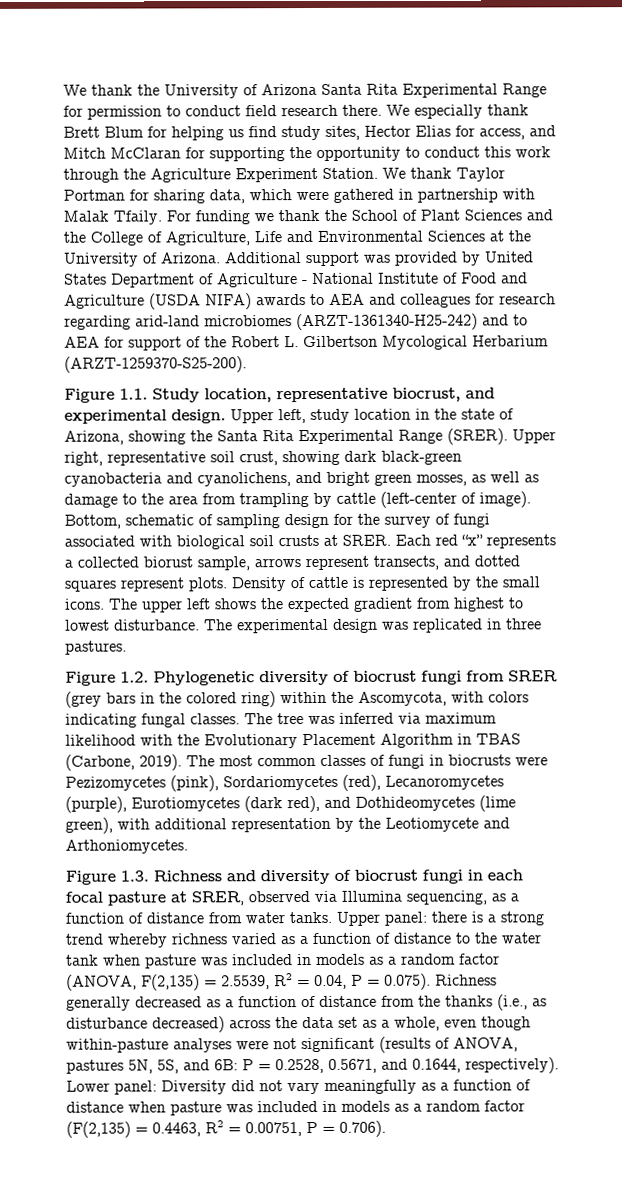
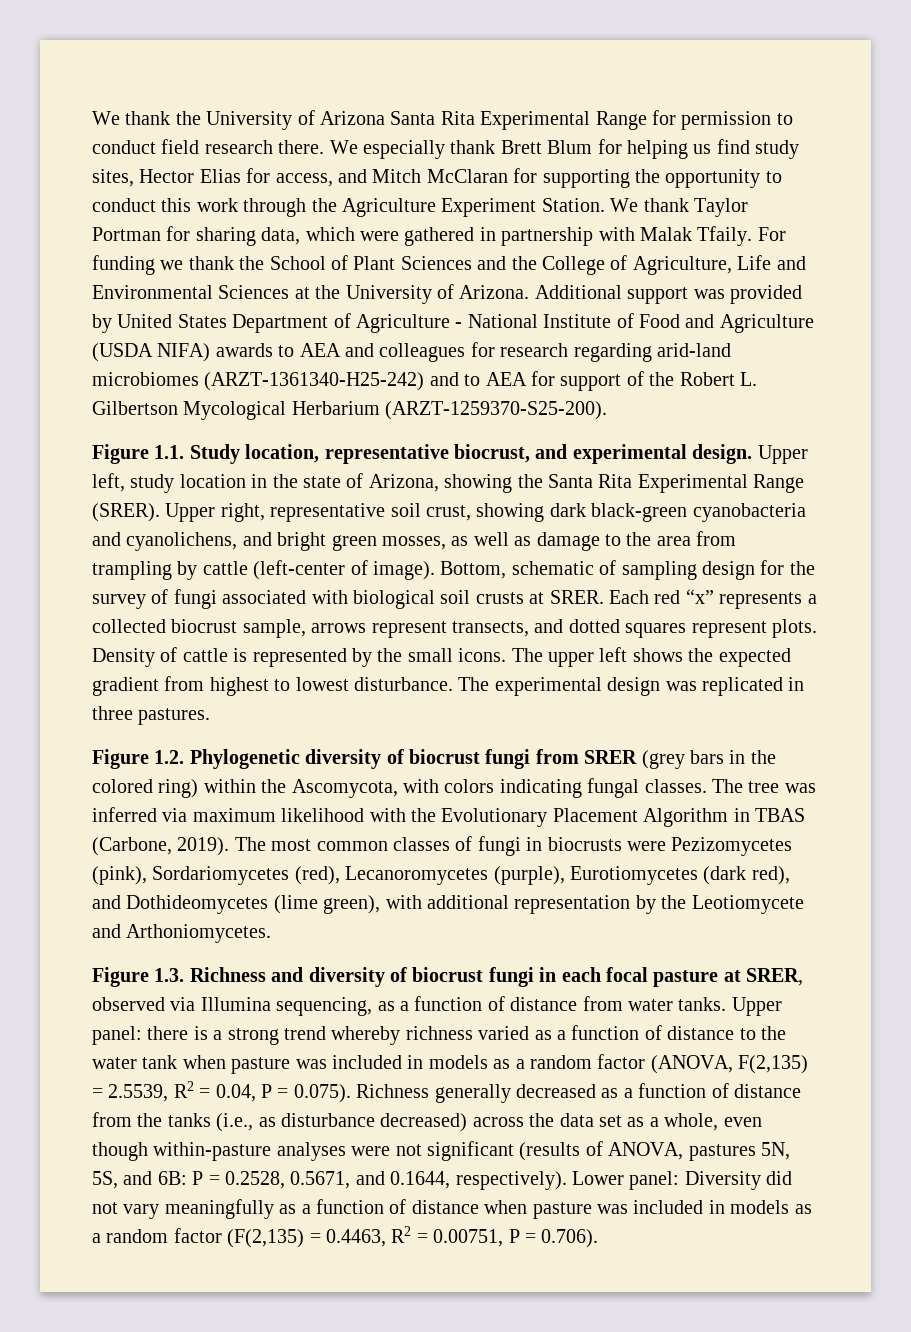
- Each red “x” represents a collected biorust sample, arrows represent transects, and dotted squares represent plots.
+ Each red “x” represents a collected biocrust sample, arrows represent transects, and dotted squares represent plots.
- there is a strong trend whereby richness varied as a function of distance to the water tank when pasture was included in models as a random factor (ANOVA, F(2,135) = 2.5539, R2 = 0.04, P = 0.075). Richness generally decreased as a function of distance from the thanks (i.e., as disturbance decreased) across the data set as a whole, even though within-pasture analyses were not significant (results of ANOVA, pastures 5N, 5S, and 6B:
+ there is a strong trend whereby richness varied as a function of distance to the water tank when pasture was included in models as a random factor (ANOVA, F(2,135) = 2.5539, R2 = 0.04, P = 0.075). Richness generally decreased as a function of distance from the tanks (i.e., as disturbance decreased) across the data set as a whole, even though within-pasture analyses were not significant (results of ANOVA, pastures 5N, 5S, and 6B:

